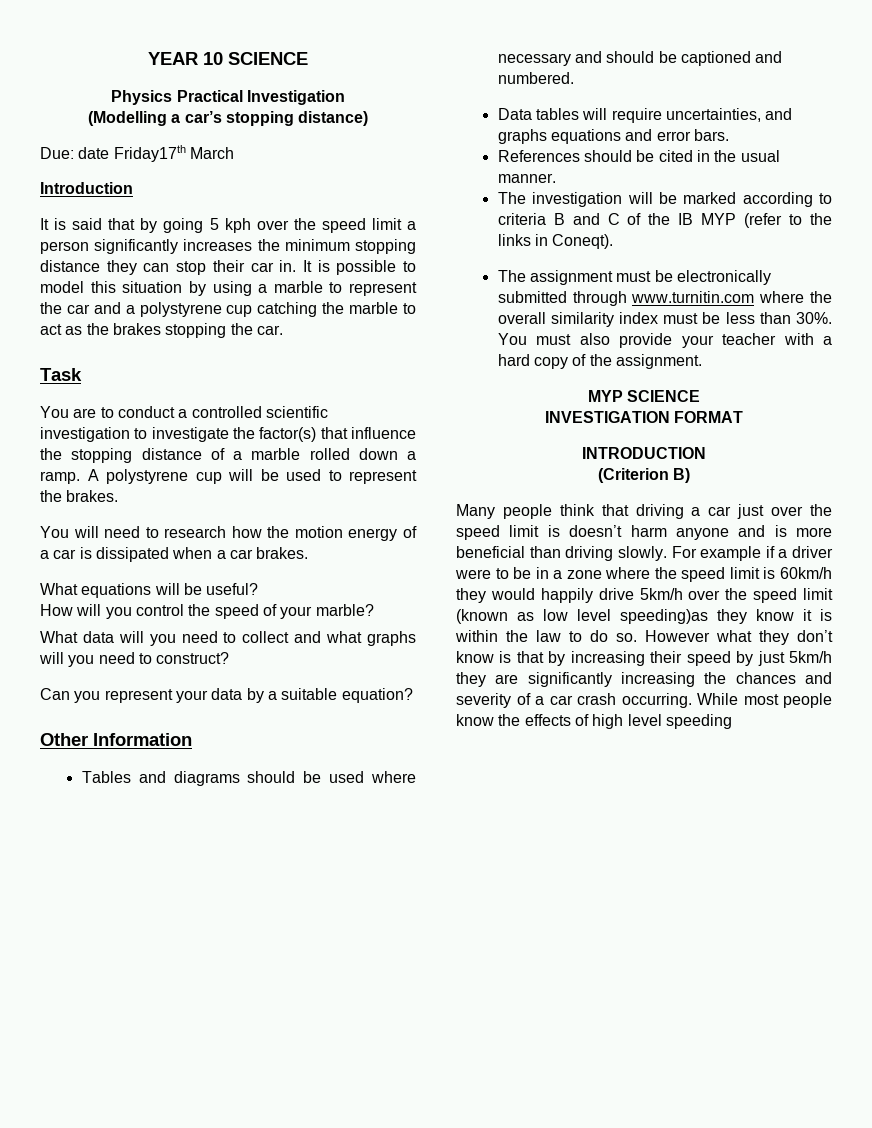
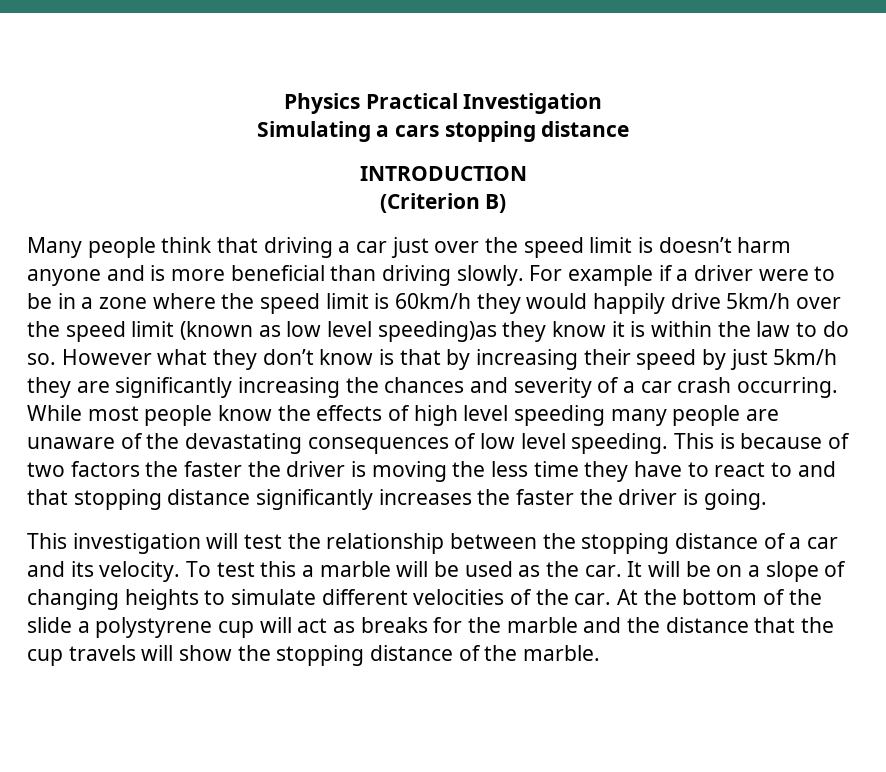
- YEAR 10 SCIENCE
- (Modelling a car’s stopping distance)
- Due: date Friday17th March
- Introduction
- It is said that by going 5 kph over the speed limit a person significantly increases the minimum stopping distance they can stop their car in. It is possible to model this situation by using a marble to represent the car and a polystyrene cup catching the marble to act as the brakes stopping the car.
- Task
- You are to conduct a controlled scientific investigation to investigate the factor(s) that influence the stopping distance of a marble rolled down a ramp. A polystyrene cup will be used to represent the brakes.
- You will need to research how the motion energy of a car is dissipated when a car brakes.
- What equations will be useful?
- How will you control the speed of your marble?
- What data will you need to collect and what graphs will you need to construct?
- Can you represent your data by a suitable equation?
- Other Information
- Tables and diagrams should be used where necessary and should be captioned and numbered.
- Data tables will require uncertainties, and graphs equations and error bars.
- References should be cited in the usual manner.
- The investigation will be marked according to criteria B and C of the IB MYP (refer to the links in Coneqt).
- The assignment must be electronically submitted through www.turnitin.com where the overall similarity index must be less than 30%. You must also provide your teacher with a hard copy of the assignment.
- MYP SCIENCE
- INVESTIGATION FORMAT
+ Simulating a cars stopping distance
- While most people know the effects of high level speeding
+ While most people know the effects of high level speeding many people are unaware of the devastating consequences of low level speeding. This is because of two factors the faster the driver is moving the less time they have to react to and that stopping distance significantly increases the faster the driver is going.
+ This investigation will test the relationship between the stopping distance of a car and its velocity. To test this a marble will be used as the car. It will be on a slope of changing heights to simulate different velocities of the car. At the bottom of the slide a polystyrene cup will act as breaks for the marble and the distance that the cup travels will show the stopping distance of the marble.

